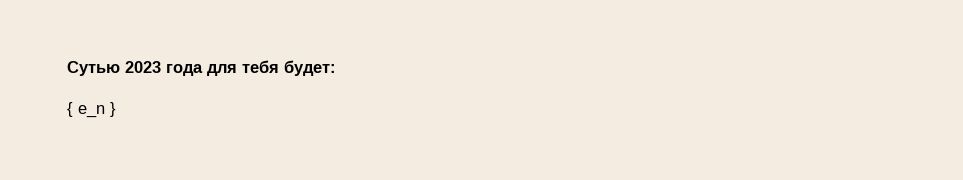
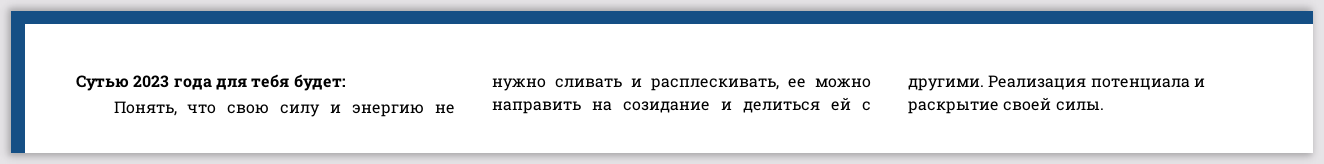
- { e_n }
+ Понять, что свою силу и энергию не нужно сливать и расплескивать, ее можно направить на созидание и делиться ей с другими. Реализация потенциала и раскрытие своей силы.

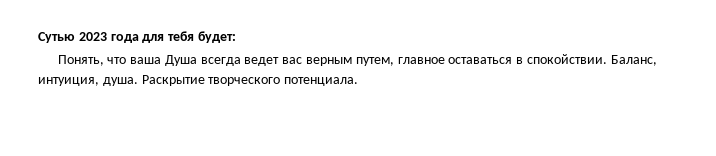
- Понять, что свою силу и энергию не нужно сливать и расплескивать, ее можно направить на созидание и делиться ей с другими. Реализация потенциала и раскрытие своей силы.
+ Понять, что ваша Душа всегда ведет вас верным путем, главное оставаться в спокойствии. Баланс, интуиция, душа. Раскрытие творческого потенциала.

